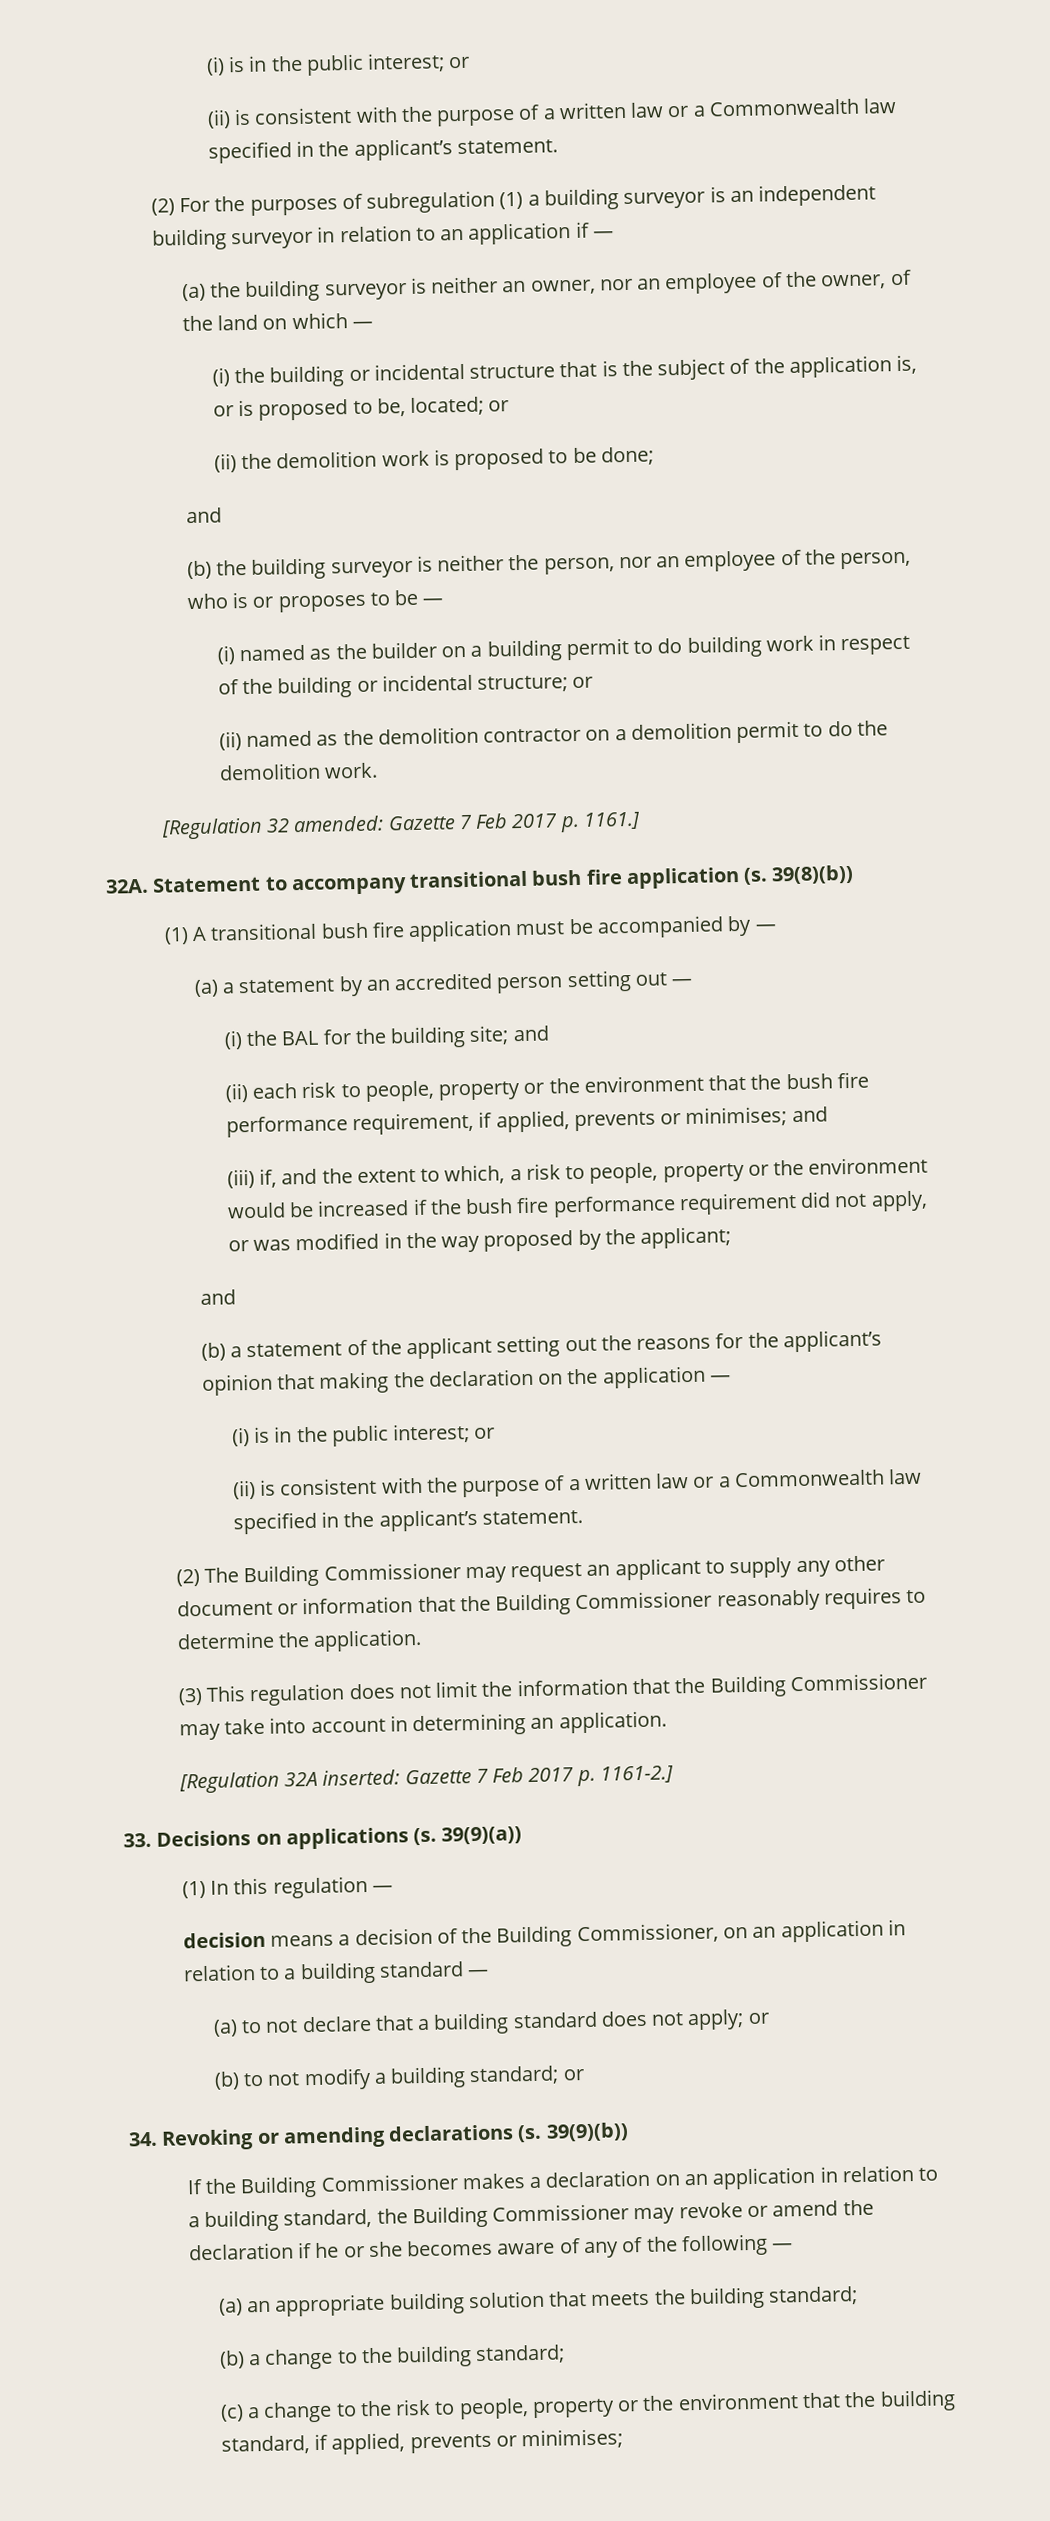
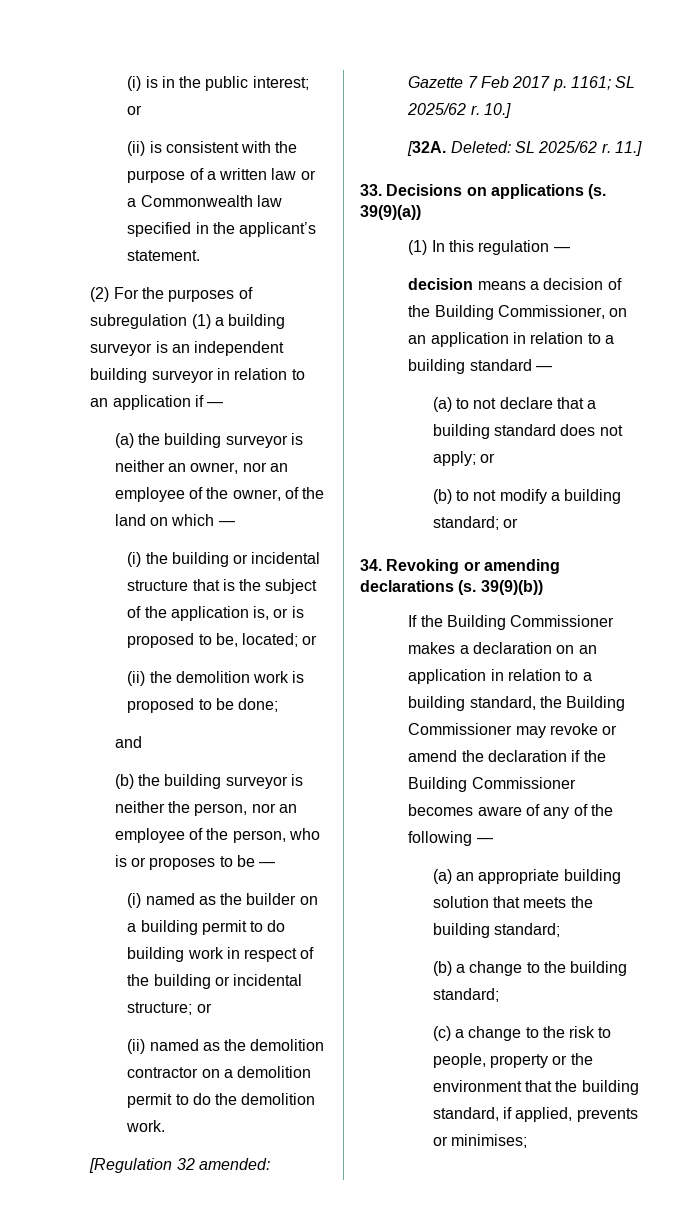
- [Regulation 32 amended: Gazette 7 Feb 2017 p. 1161.]
- 32A. Statement to accompany transitional bush fire application (s. 39(8)(b))
- (1) A transitional bush fire application must be accompanied by —
- (a) a statement by an accredited person setting out —
- (i) the BAL for the building site; and
- (ii) each risk to people, property or the environment that the bush fire performance requirement, if applied, prevents or minimises; and
- (iii) if, and the extent to which, a risk to people, property or the environment would be increased if the bush fire performance requirement did not apply, or was modified in the way proposed by the applicant;
- and
- (b) a statement of the applicant setting out the reasons for the applicant’s opinion that making the declaration on the application —
- (i) is in the public interest; or
- (ii) is consistent with the purpose of a written law or a Commonwealth law specified in the applicant’s statement.
- (2) The Building Commissioner may request an applicant to supply any other document or information that the Building Commissioner reasonably requires to determine the application.
- (3) This regulation does not limit the information that the Building Commissioner may take into account in determining an application.
- [Regulation 32A inserted: Gazette 7 Feb 2017 p. 1161-2.]
+ [Regulation 32 amended: Gazette 7 Feb 2017 p. 1161; SL 2025/62 r. 10.]
+ [32A. Deleted: SL 2025/62 r. 11.]
- If the Building Commissioner makes a declaration on an application in relation to a building standard, the Building Commissioner may revoke or amend the declaration if he or she becomes aware of any of the following —
+ If the Building Commissioner makes a declaration on an application in relation to a building standard, the Building Commissioner may revoke or amend the declaration if the Building Commissioner becomes aware of any of the following —

